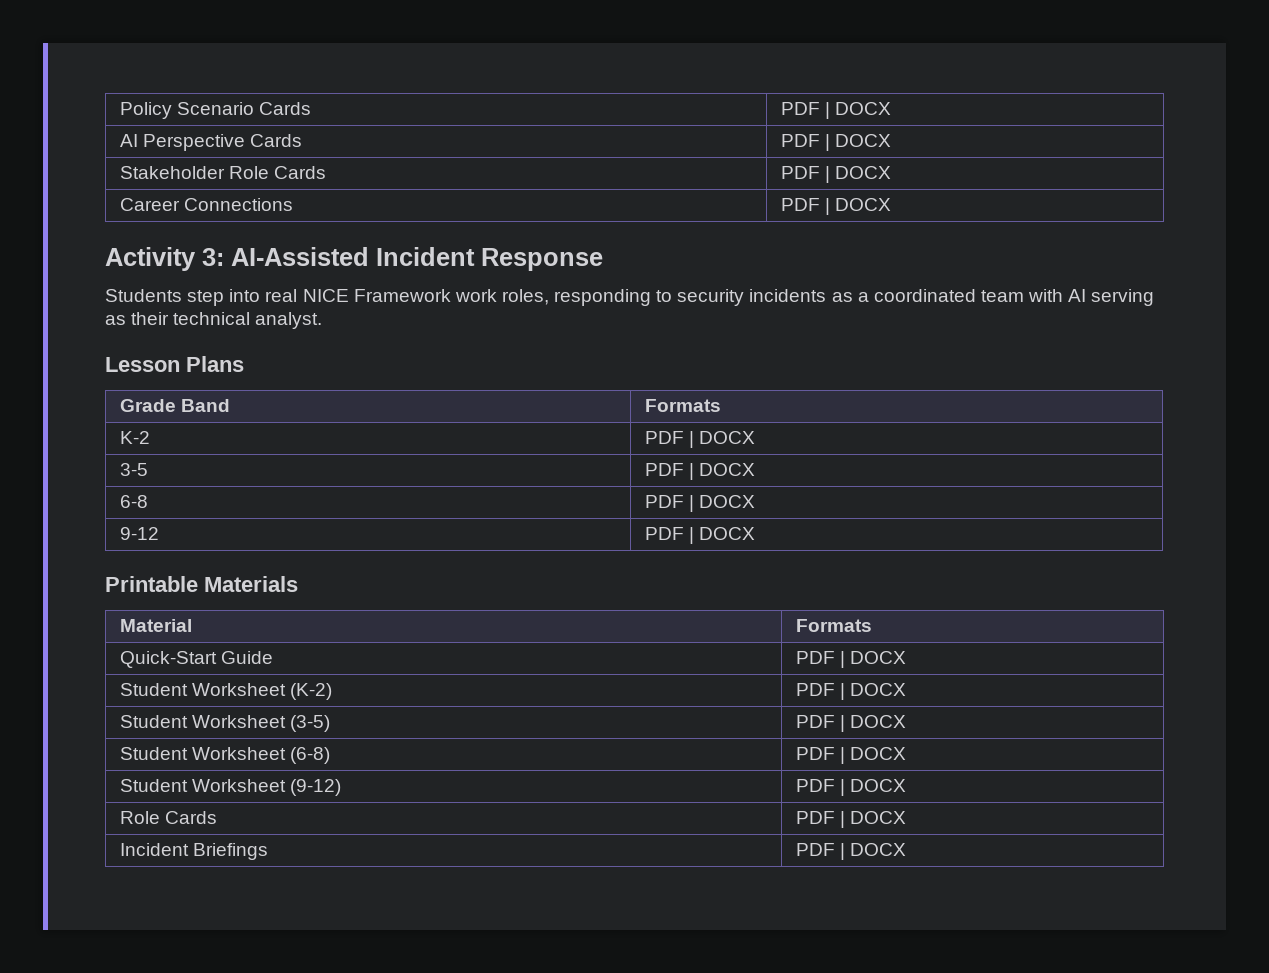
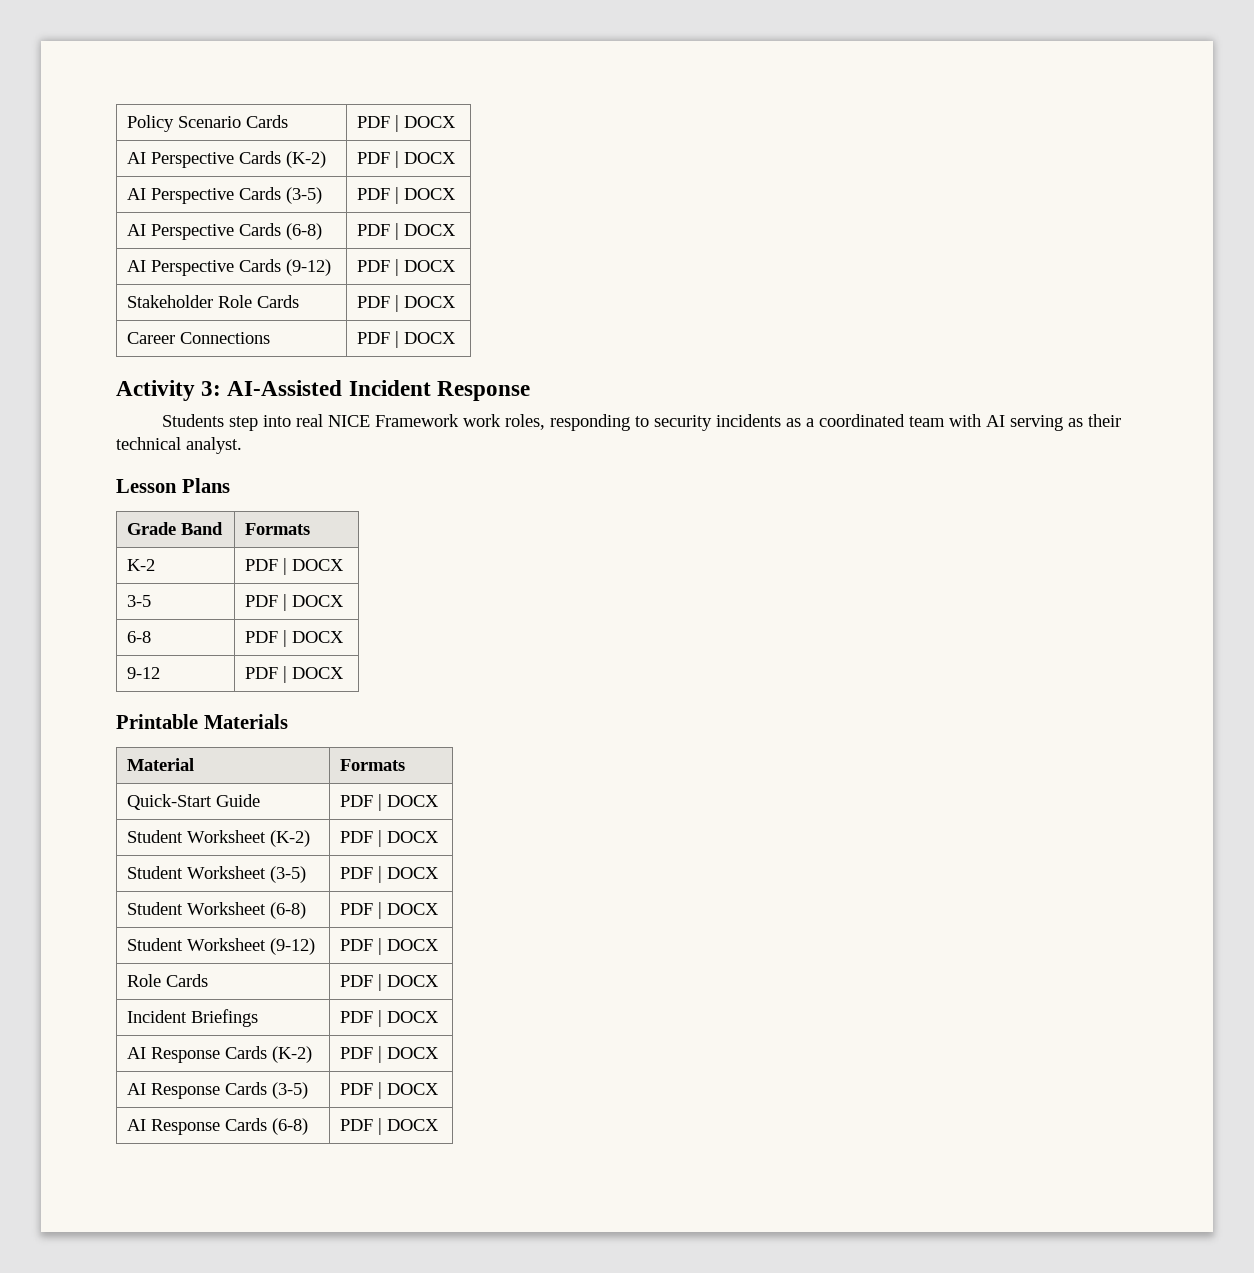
- AI Perspective Cards | PDF | DOCX
+ AI Perspective Cards (K-2) | PDF | DOCX
+ AI Perspective Cards (3-5) | PDF | DOCX
+ AI Perspective Cards (6-8) | PDF | DOCX
+ AI Perspective Cards (9-12) | PDF | DOCX
+ AI Response Cards (K-2) | PDF | DOCX
+ AI Response Cards (3-5) | PDF | DOCX
+ AI Response Cards (6-8) | PDF | DOCX

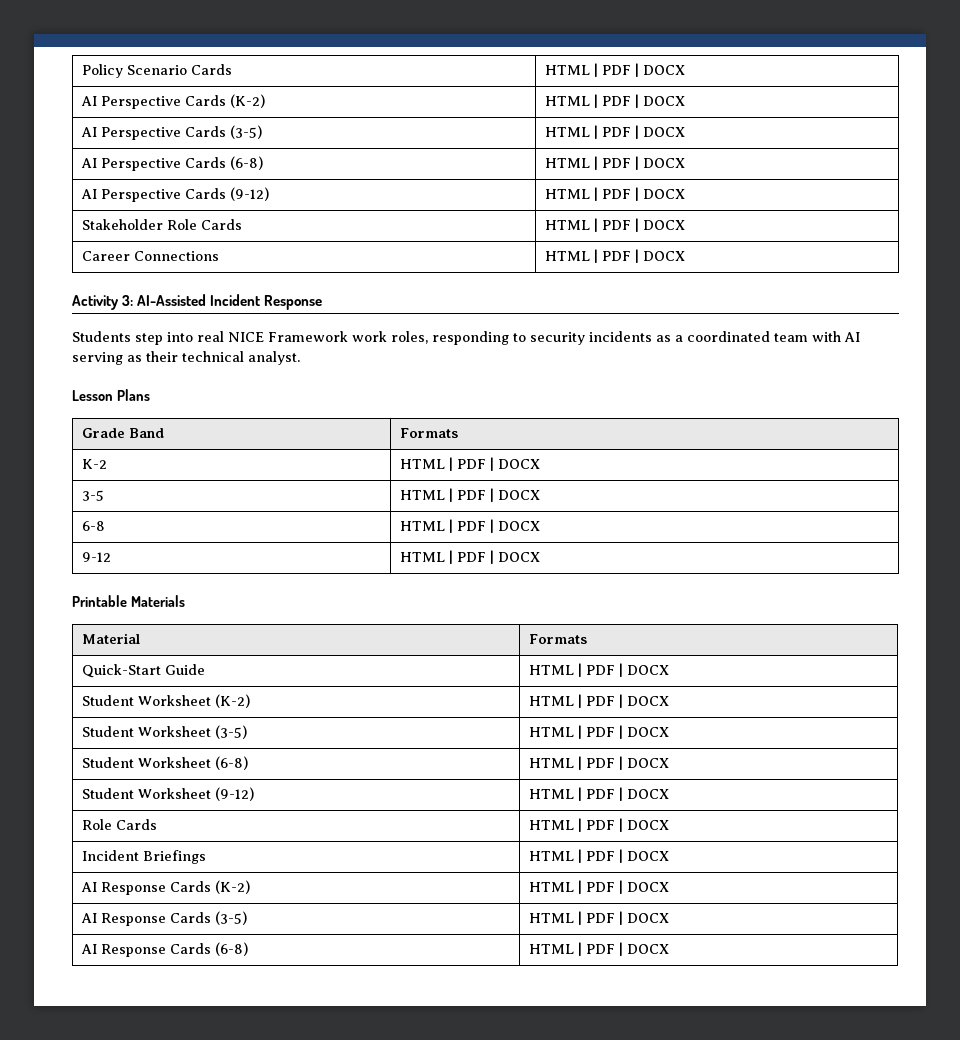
- Policy Scenario Cards | PDF | DOCX
+ Policy Scenario Cards | HTML | PDF | DOCX
- AI Perspective Cards (K-2) | PDF | DOCX
+ AI Perspective Cards (K-2) | HTML | PDF | DOCX
- AI Perspective Cards (3-5) | PDF | DOCX
+ AI Perspective Cards (3-5) | HTML | PDF | DOCX
- AI Perspective Cards (6-8) | PDF | DOCX
+ AI Perspective Cards (6-8) | HTML | PDF | DOCX
- AI Perspective Cards (9-12) | PDF | DOCX
+ AI Perspective Cards (9-12) | HTML | PDF | DOCX
- Stakeholder Role Cards | PDF | DOCX
+ Stakeholder Role Cards | HTML | PDF | DOCX
- Career Connections | PDF | DOCX
+ Career Connections | HTML | PDF | DOCX
- K-2 | PDF | DOCX
+ K-2 | HTML | PDF | DOCX
- 3-5 | PDF | DOCX
+ 3-5 | HTML | PDF | DOCX
- 6-8 | PDF | DOCX
+ 6-8 | HTML | PDF | DOCX
- 9-12 | PDF | DOCX
+ 9-12 | HTML | PDF | DOCX
- Quick-Start Guide | PDF | DOCX
+ Quick-Start Guide | HTML | PDF | DOCX
- Student Worksheet (K-2) | PDF | DOCX
+ Student Worksheet (K-2) | HTML | PDF | DOCX
- Student Worksheet (3-5) | PDF | DOCX
+ Student Worksheet (3-5) | HTML | PDF | DOCX
- Student Worksheet (6-8) | PDF | DOCX
+ Student Worksheet (6-8) | HTML | PDF | DOCX
- Student Worksheet (9-12) | PDF | DOCX
- Role Cards | PDF | DOCX
+ Student Worksheet (9-12) | HTML | PDF | DOCX
+ Role Cards | HTML | PDF | DOCX
- Incident Briefings | PDF | DOCX
+ Incident Briefings | HTML | PDF | DOCX
- AI Response Cards (K-2) | PDF | DOCX
+ AI Response Cards (K-2) | HTML | PDF | DOCX
- AI Response Cards (3-5) | PDF | DOCX
+ AI Response Cards (3-5) | HTML | PDF | DOCX
- AI Response Cards (6-8) | PDF | DOCX
+ AI Response Cards (6-8) | HTML | PDF | DOCX

